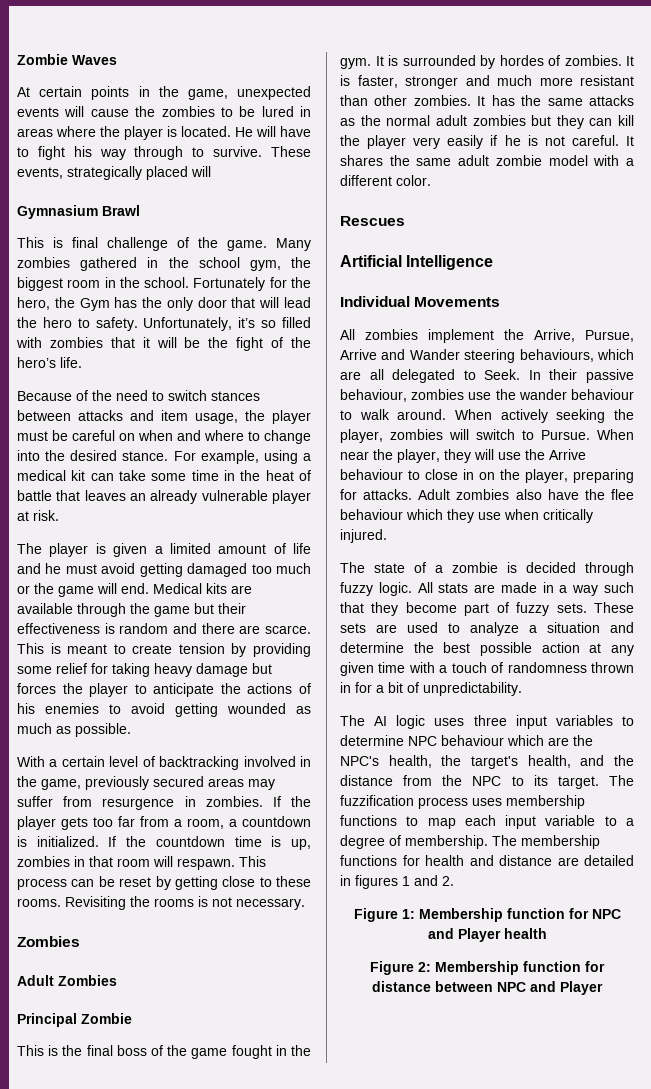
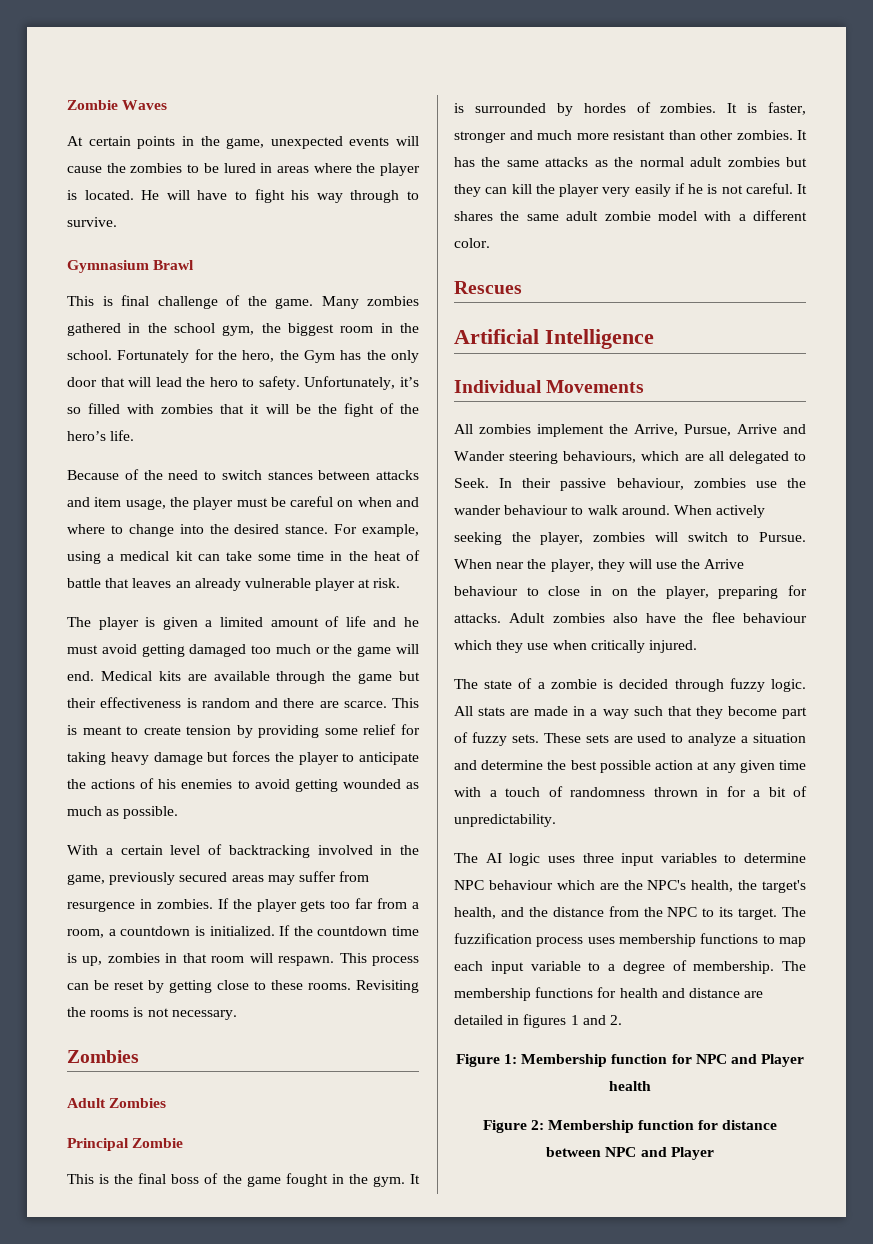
- These events, strategically placed will

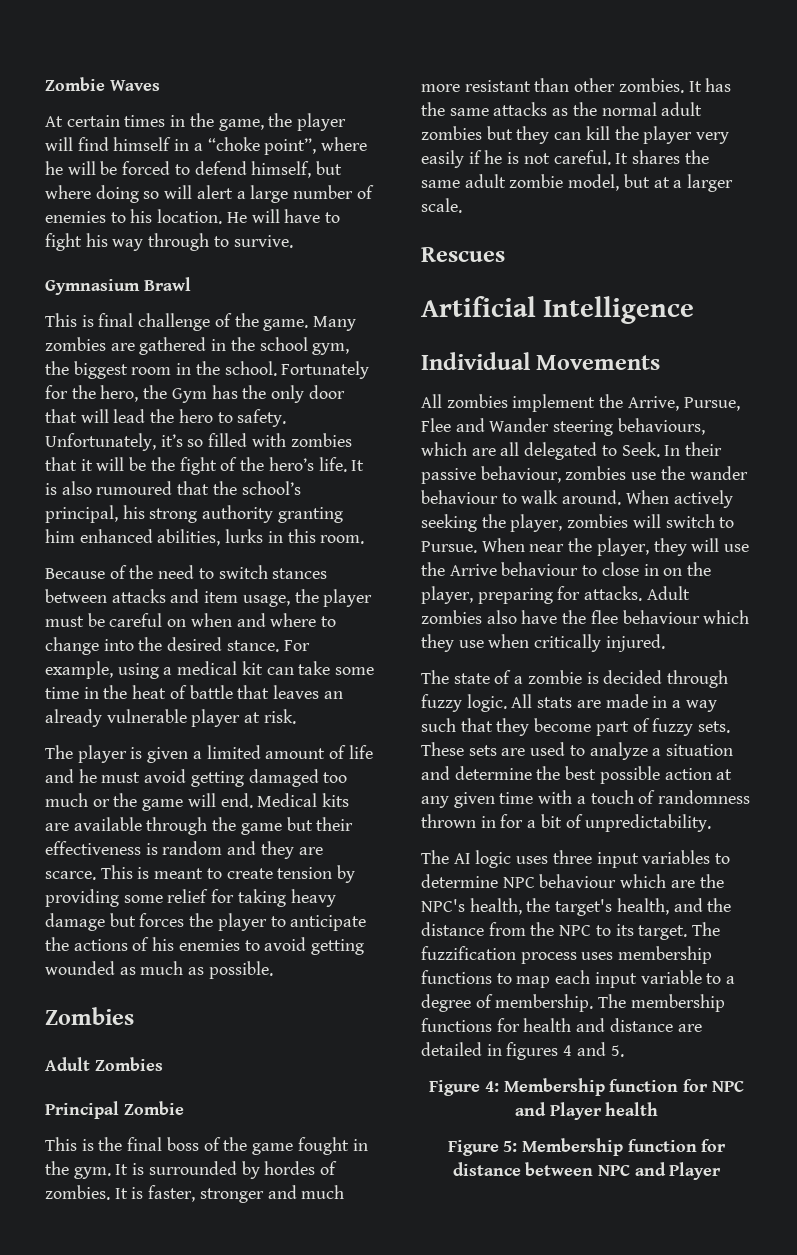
- At certain points in the game, unexpected events will cause the zombies to be lured in areas where the player is located.
+ At certain times in the game, the player will find himself in a “choke point”, where he will be forced to defend himself, but where doing so will alert a large number of enemies to his location.
- Many zombies gathered in the school gym, the biggest room in the school.
+ Many zombies are gathered in the school gym, the biggest room in the school.
+ It is also rumoured that the school’s principal, his strong authority granting him enhanced abilities, lurks in this room.
- Medical kits are available through the game but their effectiveness is random and there are scarce.
+ Medical kits are available through the game but their effectiveness is random and they are scarce.
- With a certain level of backtracking involved in the game, previously secured areas may suffer from resurgence in zombies. If the player gets too far from a room, a countdown is initialized. If the countdown time is up, zombies in that room will respawn. This process can be reset by getting close to these rooms. Revisiting the rooms is not necessary.
- It shares the same adult zombie model with a different color.
+ It shares the same adult zombie model, but at a larger scale.
- All zombies implement the Arrive, Pursue, Arrive and Wander steering behaviours, which are all delegated to Seek.
+ All zombies implement the Arrive, Pursue, Flee and Wander steering behaviours, which are all delegated to Seek.
- The membership functions for health and distance are detailed in figures 1 and 2.
- Figure 1: Membership function for NPC and Player health
+ The membership functions for health and distance are detailed in figures 4 and 5.
+ Figure 4: Membership function for NPC and Player health
- Figure 2: Membership function for distance between NPC and Player
+ Figure 5: Membership function for distance between NPC and Player

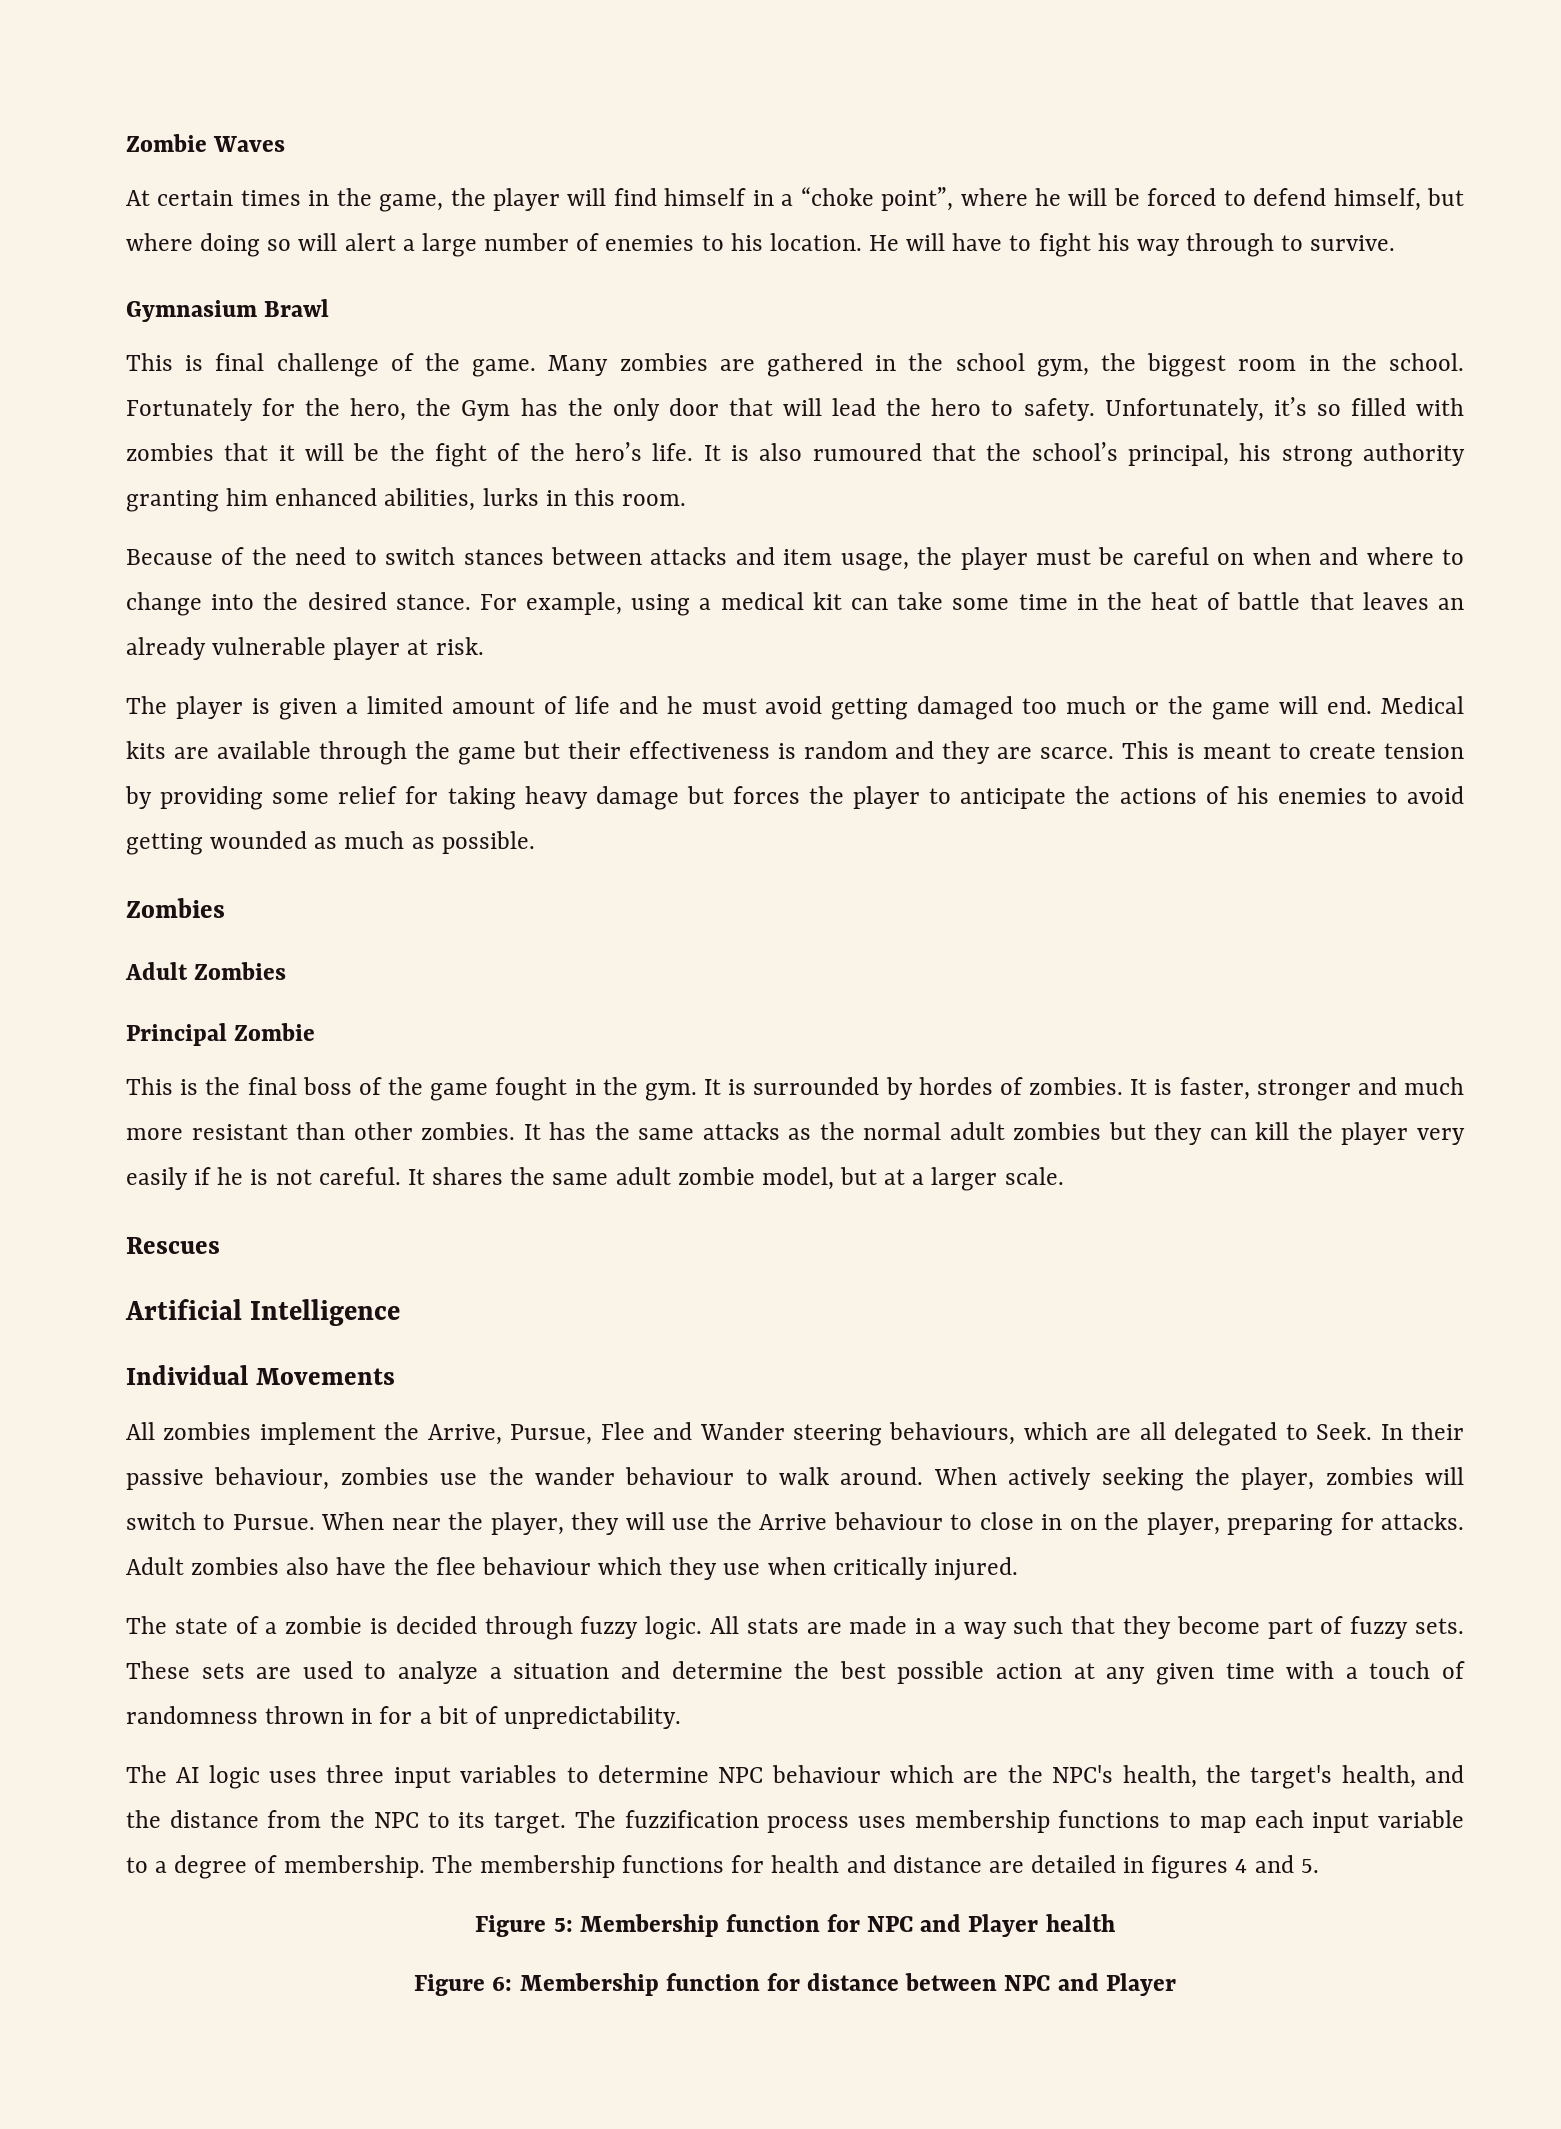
- Figure 4: Membership function for NPC and Player health
+ Figure 5: Membership function for NPC and Player health
- Figure 5: Membership function for distance between NPC and Player
+ Figure 6: Membership function for distance between NPC and Player

